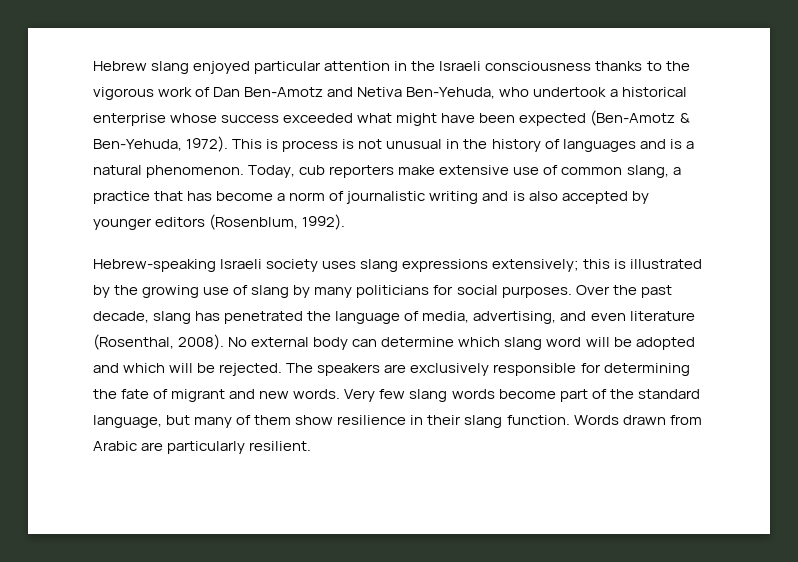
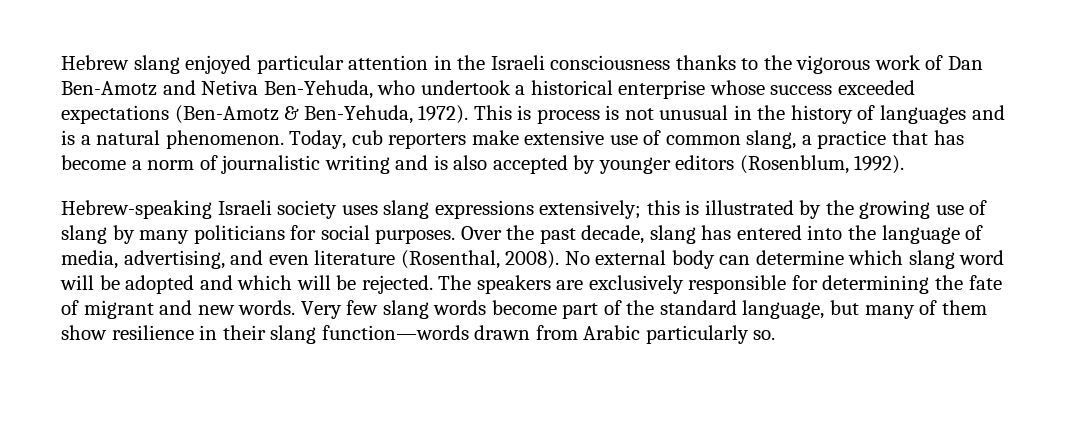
- Hebrew slang enjoyed particular attention in the Israeli consciousness thanks to the vigorous work of Dan Ben-Amotz and Netiva Ben-Yehuda, who undertook a historical enterprise whose success exceeded what might have been expected (Ben-Amotz & Ben-Yehuda, 1972).
+ Hebrew slang enjoyed particular attention in the Israeli consciousness thanks to the vigorous work of Dan Ben-Amotz and Netiva Ben-Yehuda, who undertook a historical enterprise whose success exceeded expectations (Ben-Amotz & Ben-Yehuda, 1972).
- Over the past decade, slang has penetrated the language of media, advertising, and even literature (Rosenthal, 2008).
+ Over the past decade, slang has entered into the language of media, advertising, and even literature (Rosenthal, 2008).
- Very few slang words become part of the standard language, but many of them show resilience in their slang function. Words drawn from Arabic are particularly resilient.
+ Very few slang words become part of the standard language, but many of them show resilience in their slang function—words drawn from Arabic particularly so.

